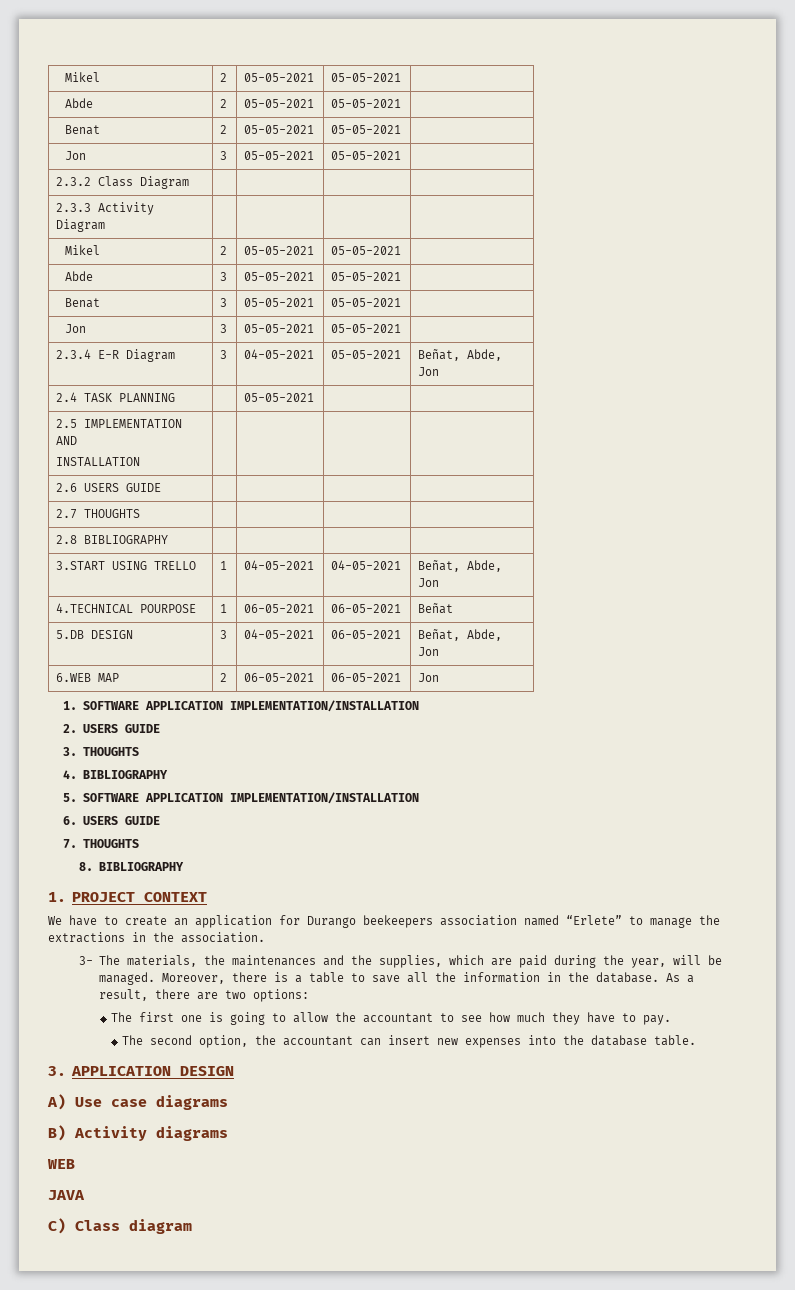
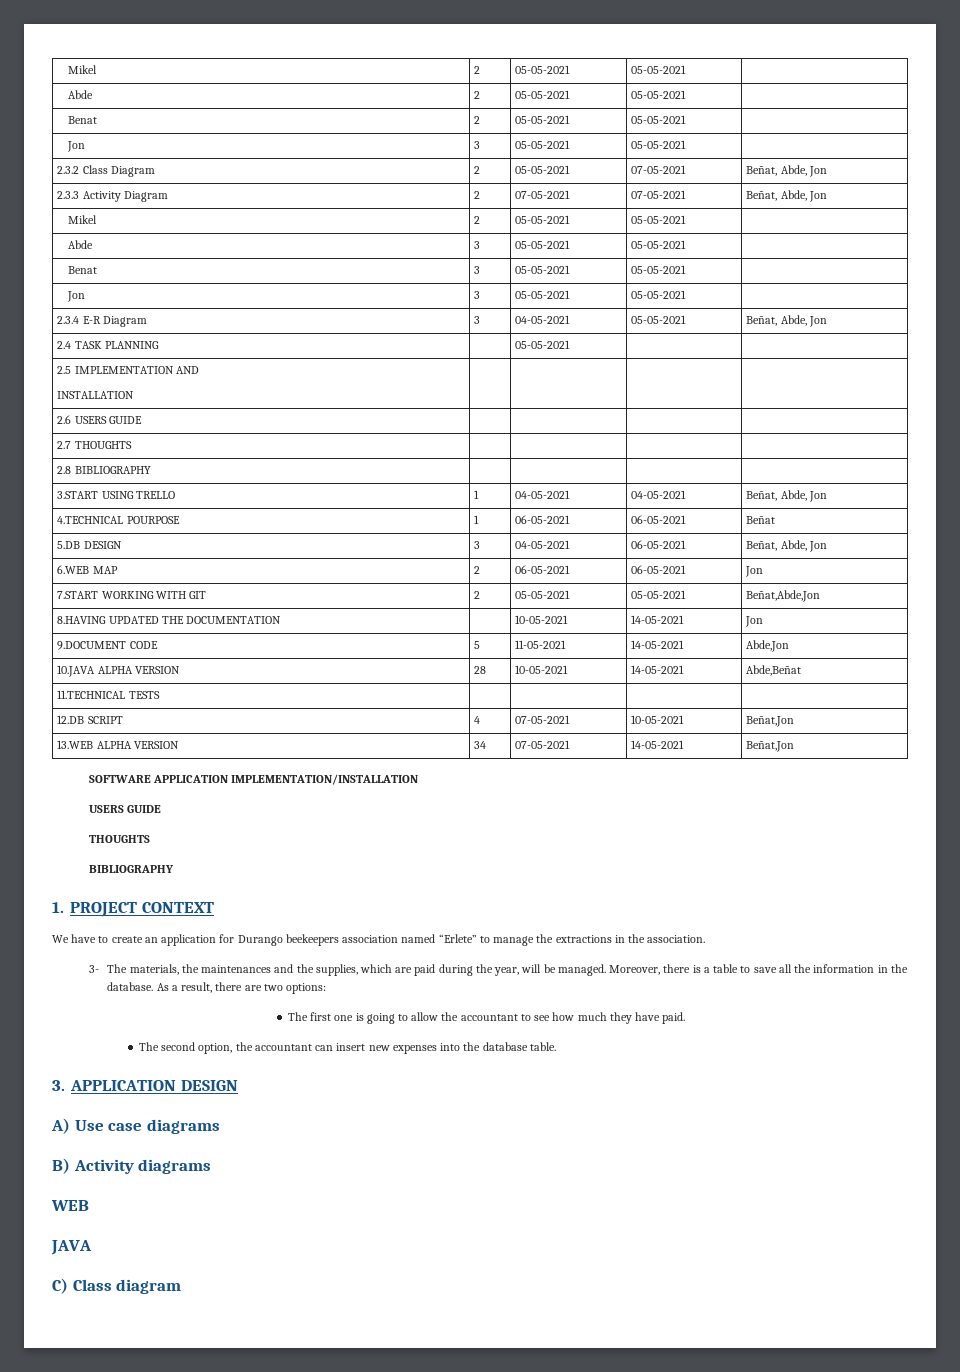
- 2.3.2 Class Diagram | | | |
- 2.3.3 Activity Diagram | | | |
+ 2.3.2 Class Diagram | 2 | 05-05-2021 | 07-05-2021 | Beñat, Abde, Jon
+ 2.3.3 Activity Diagram | 2 | 07-05-2021 | 07-05-2021 | Beñat, Abde, Jon
- 1. SOFTWARE APPLICATION IMPLEMENTATION/INSTALLATION
- 2. USERS GUIDE
- 3. THOUGHTS
- 4. BIBLIOGRAPHY
- 5. SOFTWARE APPLICATION IMPLEMENTATION/INSTALLATION
- 6. USERS GUIDE
- 7. THOUGHTS
- 8. BIBLIOGRAPHY
+ 7.START WORKING WITH GIT | 2 | 05-05-2021 | 05-05-2021 | Beñat,Abde,Jon
+ 8.HAVING UPDATED THE DOCUMENTATION | | 10-05-2021 | 14-05-2021 | Jon
+ 9.DOCUMENT CODE | 5 | 11-05-2021 | 14-05-2021 | Abde,Jon
+ 10.JAVA ALPHA VERSION | 28 | 10-05-2021 | 14-05-2021 | Abde,Beñat
+ 11.TECHNICAL TESTS | | | |
+ 12.DB SCRIPT | 4 | 07-05-2021 | 10-05-2021 | Beñat,Jon
+ 13.WEB ALPHA VERSION | 34 | 07-05-2021 | 14-05-2021 | Beñat,Jon
+ SOFTWARE APPLICATION IMPLEMENTATION/INSTALLATION
+ USERS GUIDE
+ THOUGHTS
+ BIBLIOGRAPHY
- The first one is going to allow the accountant to see how much they have to pay.
+ The first one is going to allow the accountant to see how much they have paid.

